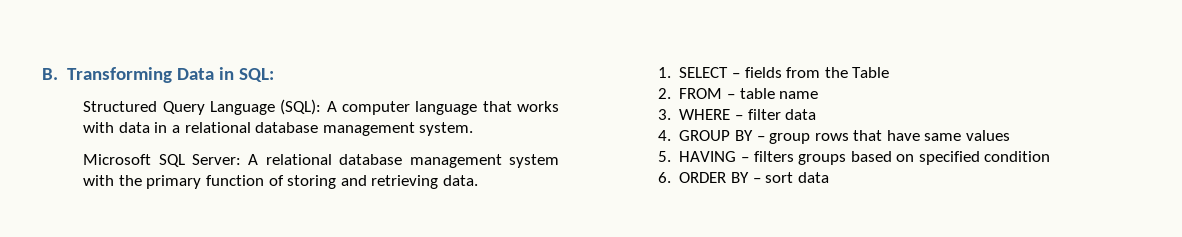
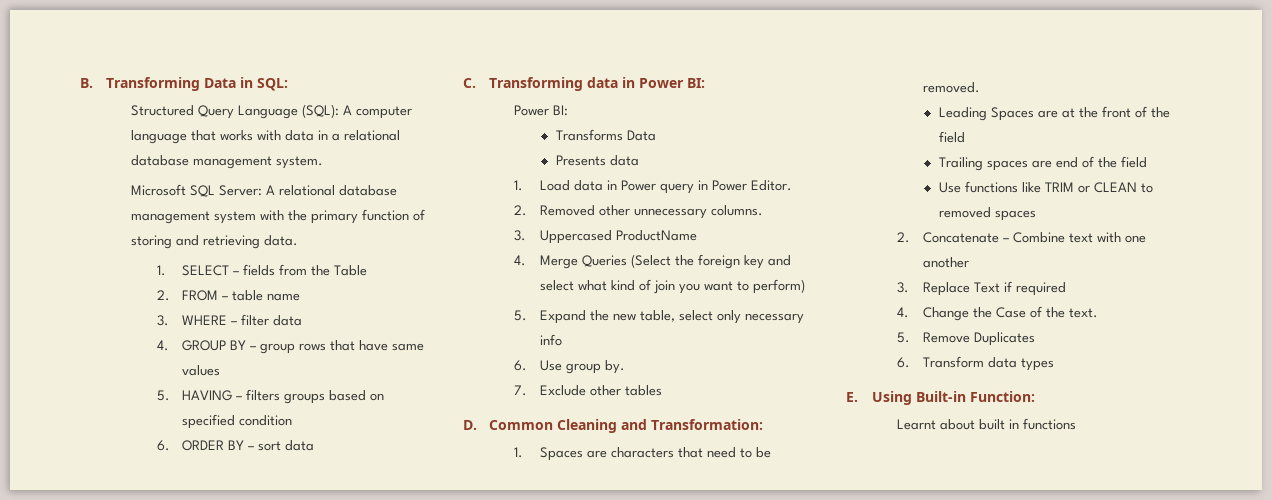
+ C. Transforming data in Power BI:
+ Power BI:
+ Transforms Data
+ Presents data
+ 1. Load data in Power query in Power Editor.
+ 2. Removed other unnecessary columns.
+ 3. Uppercased ProductName
+ 4. Merge Queries (Select the foreign key and select what kind of join you want to perform)
+ 5. Expand the new table, select only necessary info
+ 6. Use group by.
+ 7. Exclude other tables
+ D. Common Cleaning and Transformation:
+ 1. Spaces are characters that need to be removed.
+ Leading Spaces are at the front of the field
+ Trailing spaces are end of the field
+ Use functions like TRIM or CLEAN to removed spaces
+ 2. Concatenate – Combine text with one another
+ 3. Replace Text if required
+ 4. Change the Case of the text.
+ 5. Remove Duplicates
+ 6. Transform data types
+ E. Using Built-in Function:
+ Learnt about built in functions

